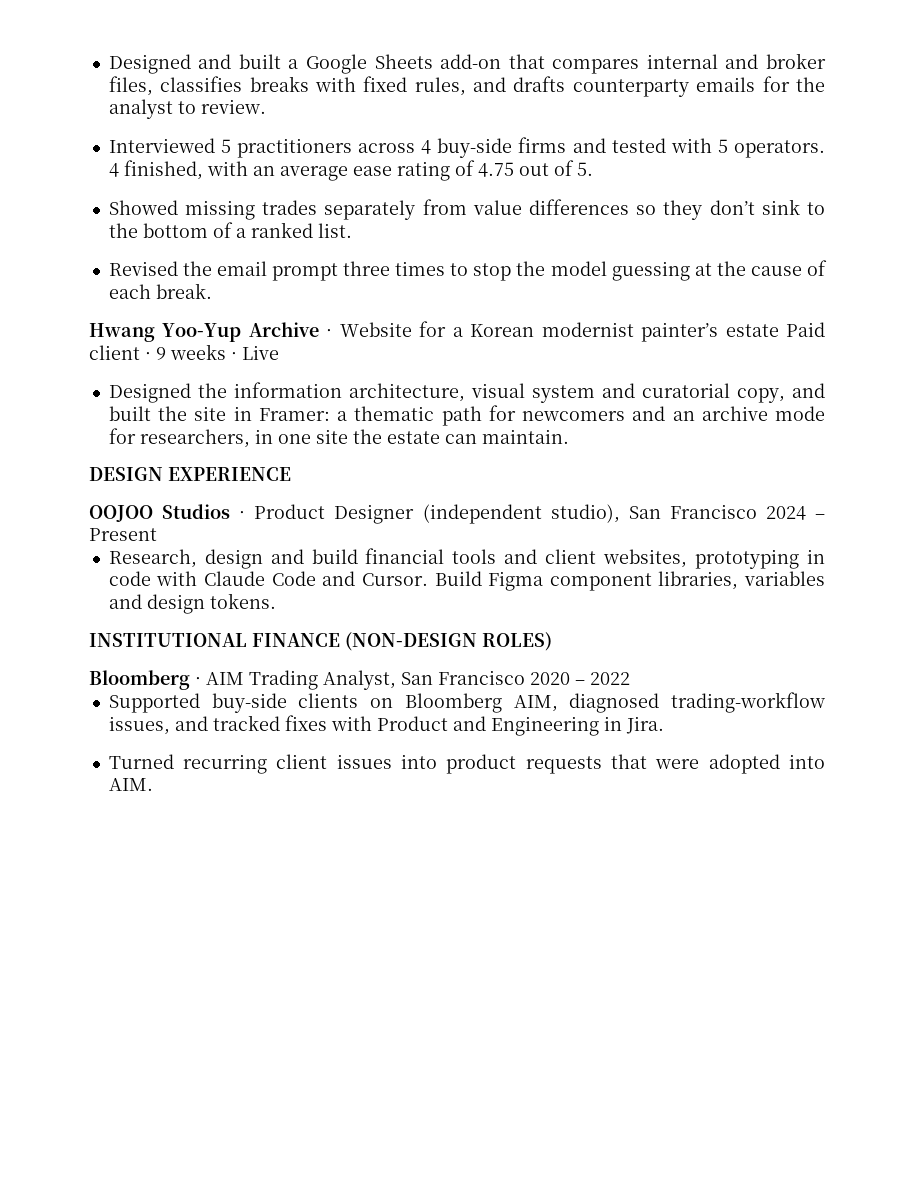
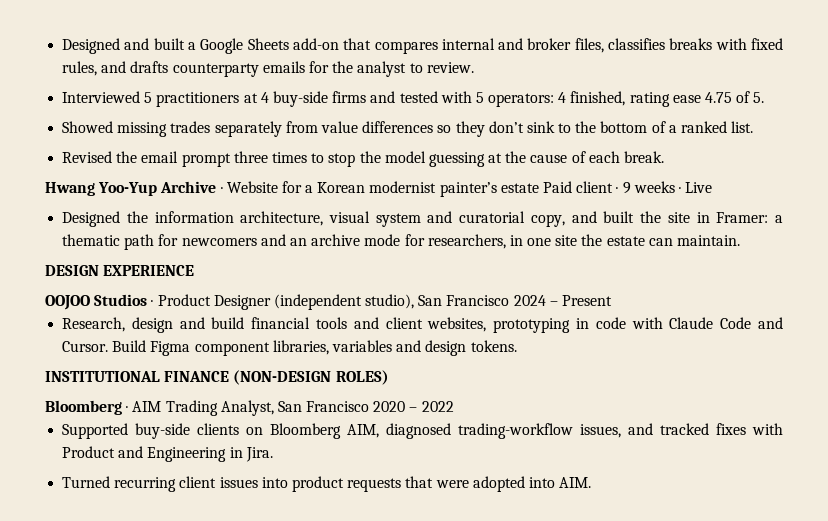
- Interviewed 5 practitioners across 4 buy-side firms and tested with 5 operators. 4 finished, with an average ease rating of 4.75 out of 5.
+ Interviewed 5 practitioners at 4 buy-side firms and tested with 5 operators: 4 finished, rating ease 4.75 of 5.

